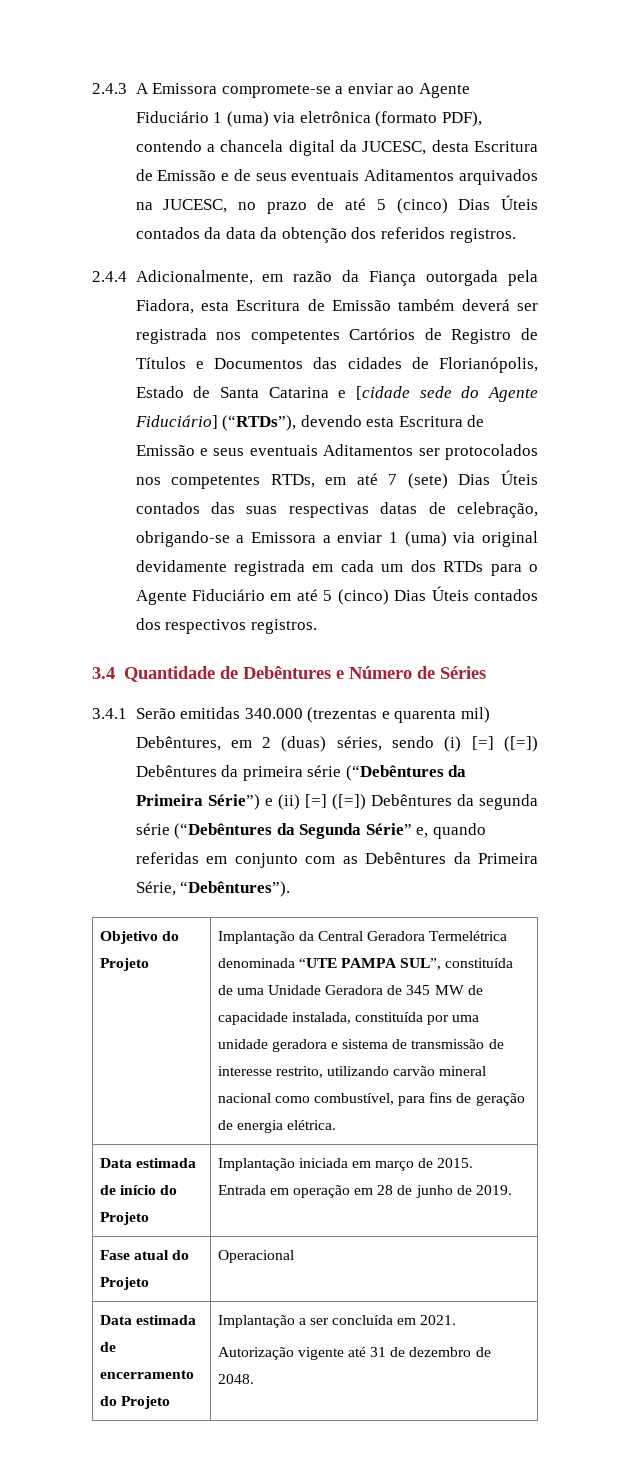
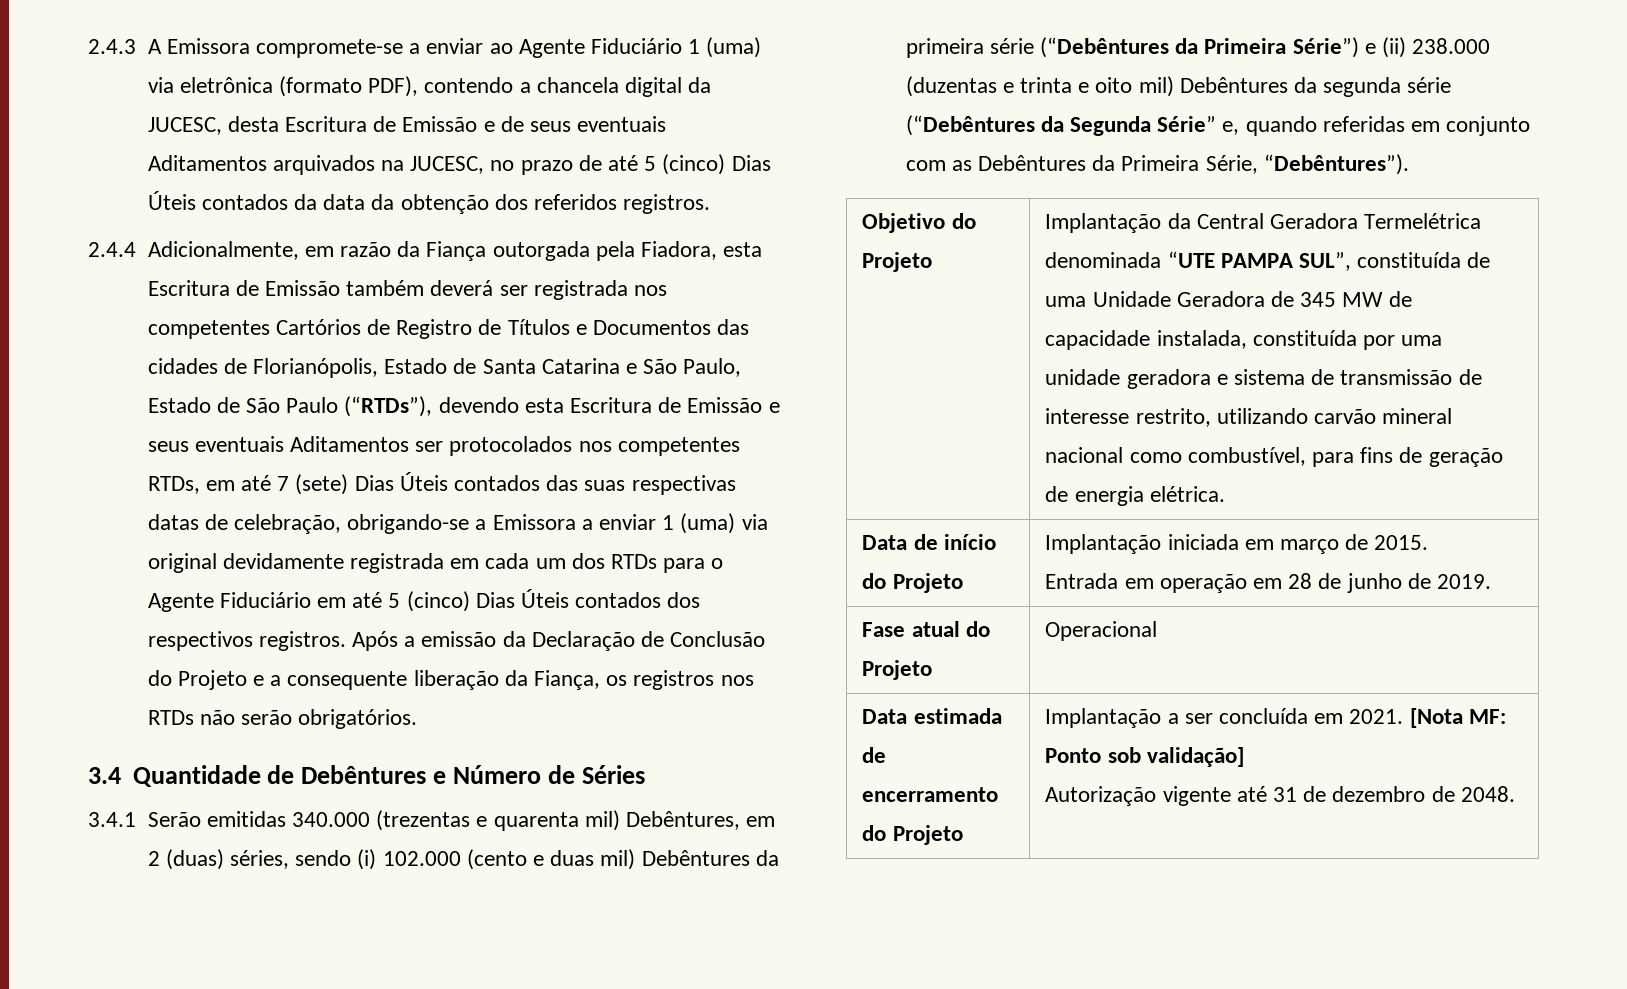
- 2.4.4 Adicionalmente, em razão da Fiança outorgada pela Fiadora, esta Escritura de Emissão também deverá ser registrada nos competentes Cartórios de Registro de Títulos e Documentos das cidades de Florianópolis, Estado de Santa Catarina e [cidade sede do Agente Fiduciário] (“RTDs”), devendo esta Escritura de Emissão e seus eventuais Aditamentos ser protocolados nos competentes RTDs, em até 7 (sete) Dias Úteis contados das suas respectivas datas de celebração, obrigando-se a Emissora a enviar 1 (uma) via original devidamente registrada em cada um dos RTDs para o Agente Fiduciário em até 5 (cinco) Dias Úteis contados dos respectivos registros.
+ 2.4.4 Adicionalmente, em razão da Fiança outorgada pela Fiadora, esta Escritura de Emissão também deverá ser registrada nos competentes Cartórios de Registro de Títulos e Documentos das cidades de Florianópolis, Estado de Santa Catarina e São Paulo, Estado de São Paulo (“RTDs”), devendo esta Escritura de Emissão e seus eventuais Aditamentos ser protocolados nos competentes RTDs, em até 7 (sete) Dias Úteis contados das suas respectivas datas de celebração, obrigando-se a Emissora a enviar 1 (uma) via original devidamente registrada em cada um dos RTDs para o Agente Fiduciário em até 5 (cinco) Dias Úteis contados dos respectivos registros. Após a emissão da Declaração de Conclusão do Projeto e a consequente liberação da Fiança, os registros nos RTDs não serão obrigatórios.
- 3.4.1 Serão emitidas 340.000 (trezentas e quarenta mil) Debêntures, em 2 (duas) séries, sendo (i) [=] ([=]) Debêntures da primeira série (“Debêntures da Primeira Série”) e (ii) [=] ([=]) Debêntures da segunda série (“Debêntures da Segunda Série” e, quando referidas em conjunto com as Debêntures da Primeira Série, “Debêntures”).
+ 3.4.1 Serão emitidas 340.000 (trezentas e quarenta mil) Debêntures, em 2 (duas) séries, sendo (i) 102.000 (cento e duas mil) Debêntures da primeira série (“Debêntures da Primeira Série”) e (ii) 238.000 (duzentas e trinta e oito mil) Debêntures da segunda série (“Debêntures da Segunda Série” e, quando referidas em conjunto com as Debêntures da Primeira Série, “Debêntures”).
- Data estimada de início do Projeto | Implantação iniciada em março de 2015.
+ Data de início do Projeto | Implantação iniciada em março de 2015.
- Data estimada de encerramento do Projeto | Implantação a ser concluída em 2021.
+ Data estimada de encerramento do Projeto | Implantação a ser concluída em 2021. [Nota MF: Ponto sob validação]

